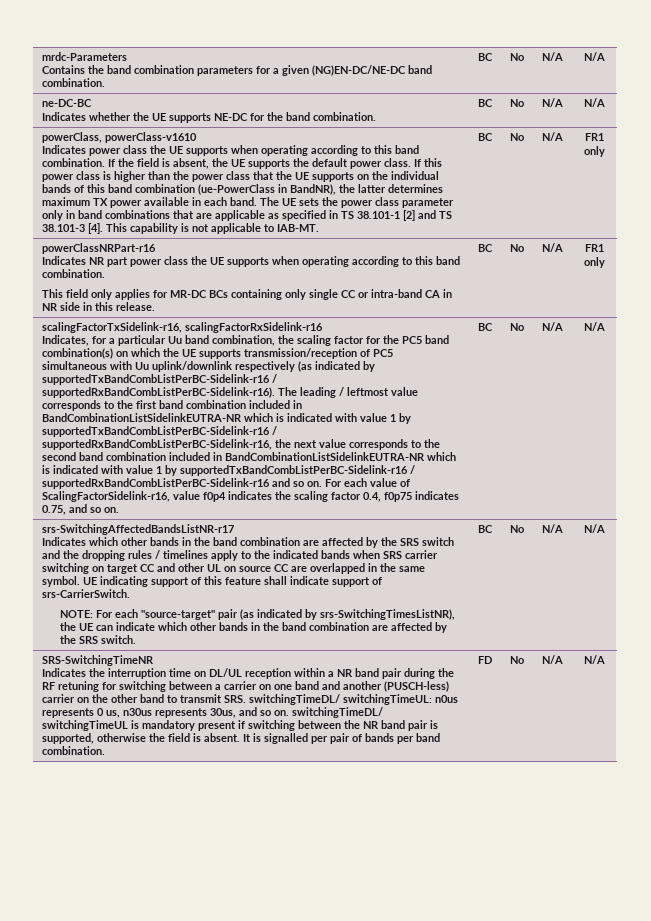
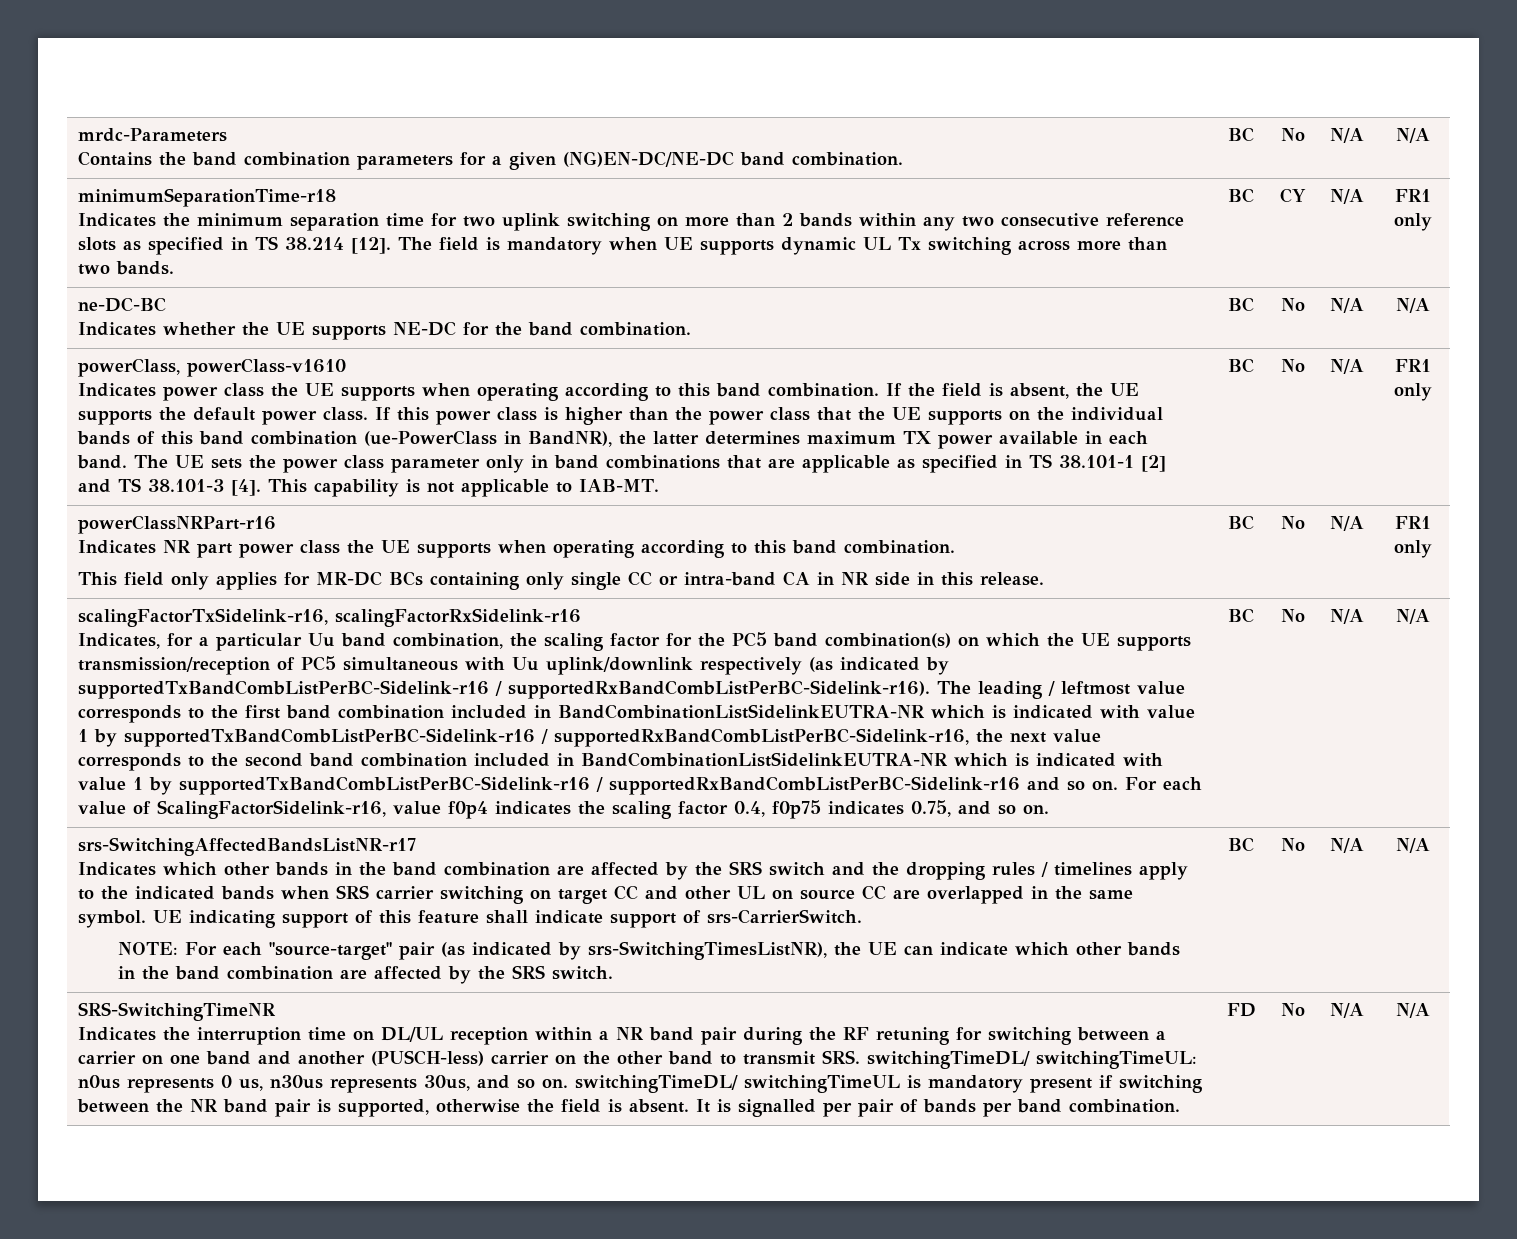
+ minimumSeparationTime-r18
+ Indicates the minimum separation time for two uplink switching on more than 2 bands within any two consecutive reference slots as specified in TS 38.214 [12]. The field is mandatory when UE supports dynamic UL Tx switching across more than two bands. | BC | CY | N/A | FR1 only

